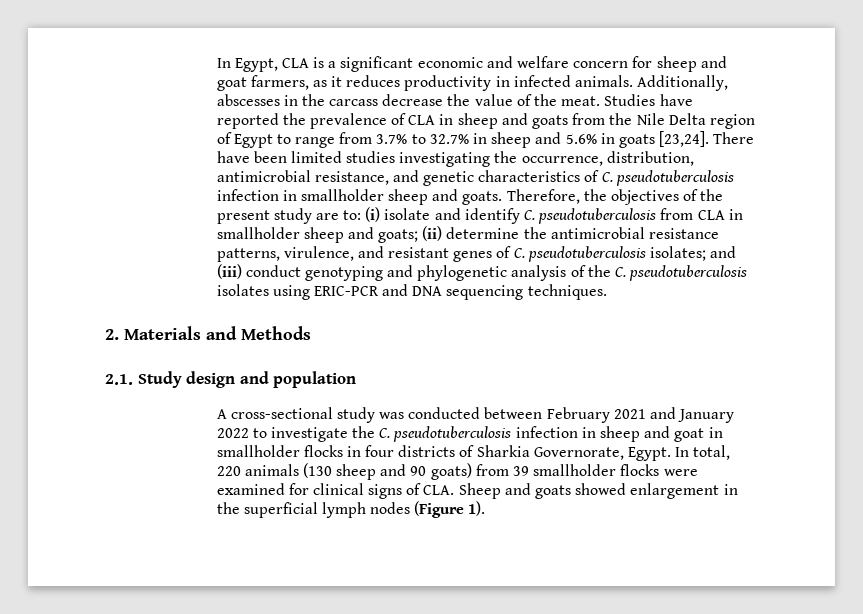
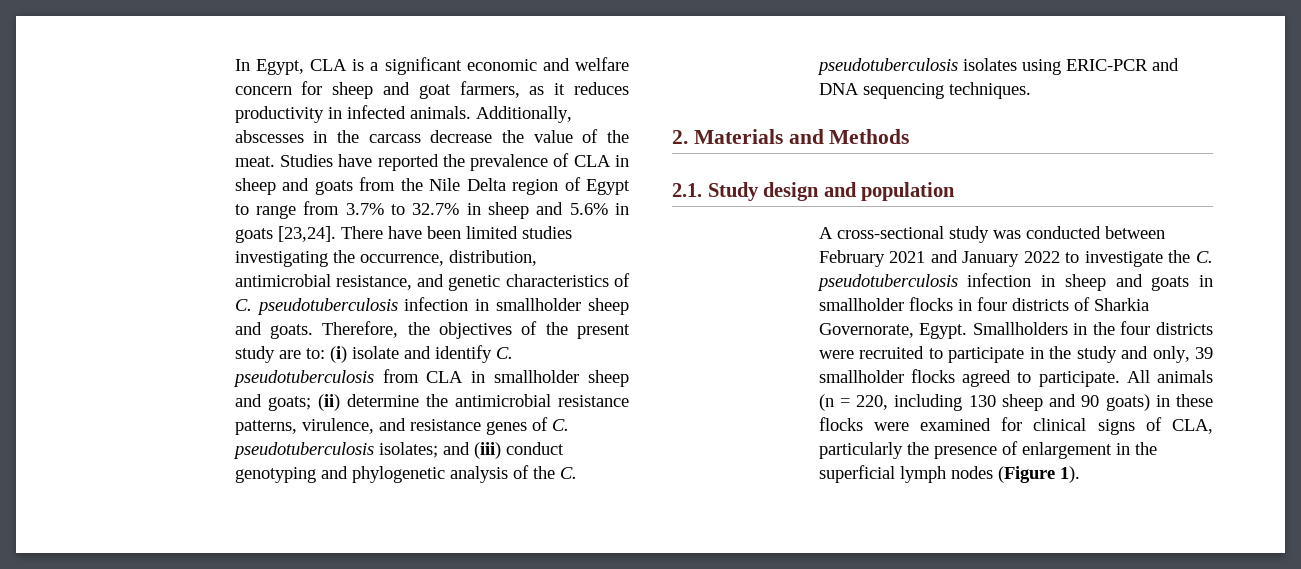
- Therefore, the objectives of the present study are to: (i) isolate and identify C. pseudotuberculosis from CLA in smallholder sheep and goats; (ii) determine the antimicrobial resistance patterns, virulence, and resistant genes of C. pseudotuberculosis isolates; and (iii) conduct genotyping and phylogenetic analysis of the C. pseudotuberculosis isolates using ERIC-PCR and DNA sequencing techniques.
+ Therefore, the objectives of the present study are to: (i) isolate and identify C. pseudotuberculosis from CLA in smallholder sheep and goats; (ii) determine the antimicrobial resistance patterns, virulence, and resistance genes of C. pseudotuberculosis isolates; and (iii) conduct genotyping and phylogenetic analysis of the C. pseudotuberculosis isolates using ERIC-PCR and DNA sequencing techniques.
- A cross-sectional study was conducted between February 2021 and January 2022 to investigate the C. pseudotuberculosis infection in sheep and goat in smallholder flocks in four districts of Sharkia Governorate, Egypt.
+ A cross-sectional study was conducted between February 2021 and January 2022 to investigate the C. pseudotuberculosis infection in sheep and goats in smallholder flocks in four districts of Sharkia Governorate, Egypt.
- In total, 220 animals (130 sheep and 90 goats) from 39 smallholder flocks were examined for clinical signs of CLA. Sheep and goats showed enlargement in the superficial lymph nodes (Figure 1).
+ Smallholders in the four districts were recruited to participate in the study and only, 39 smallholder flocks agreed to participate. All animals (n = 220, including 130 sheep and 90 goats) in these flocks were examined for clinical signs of CLA, particularly the presence of enlargement in the superficial lymph nodes (Figure 1).

